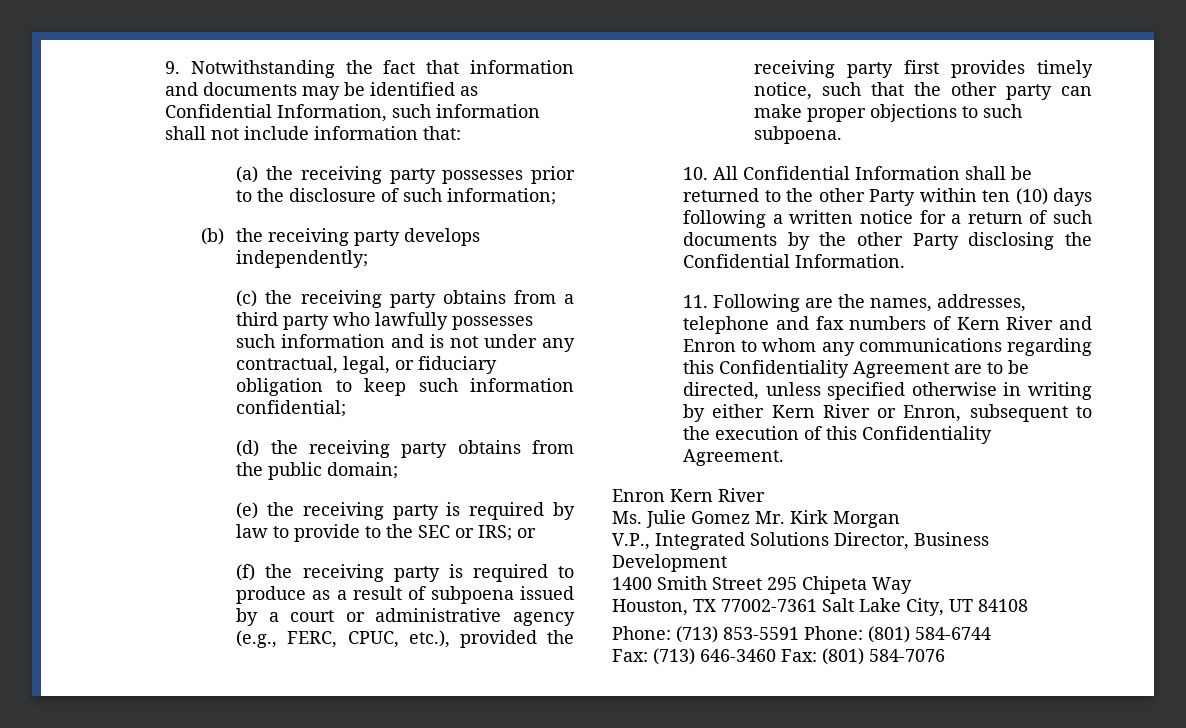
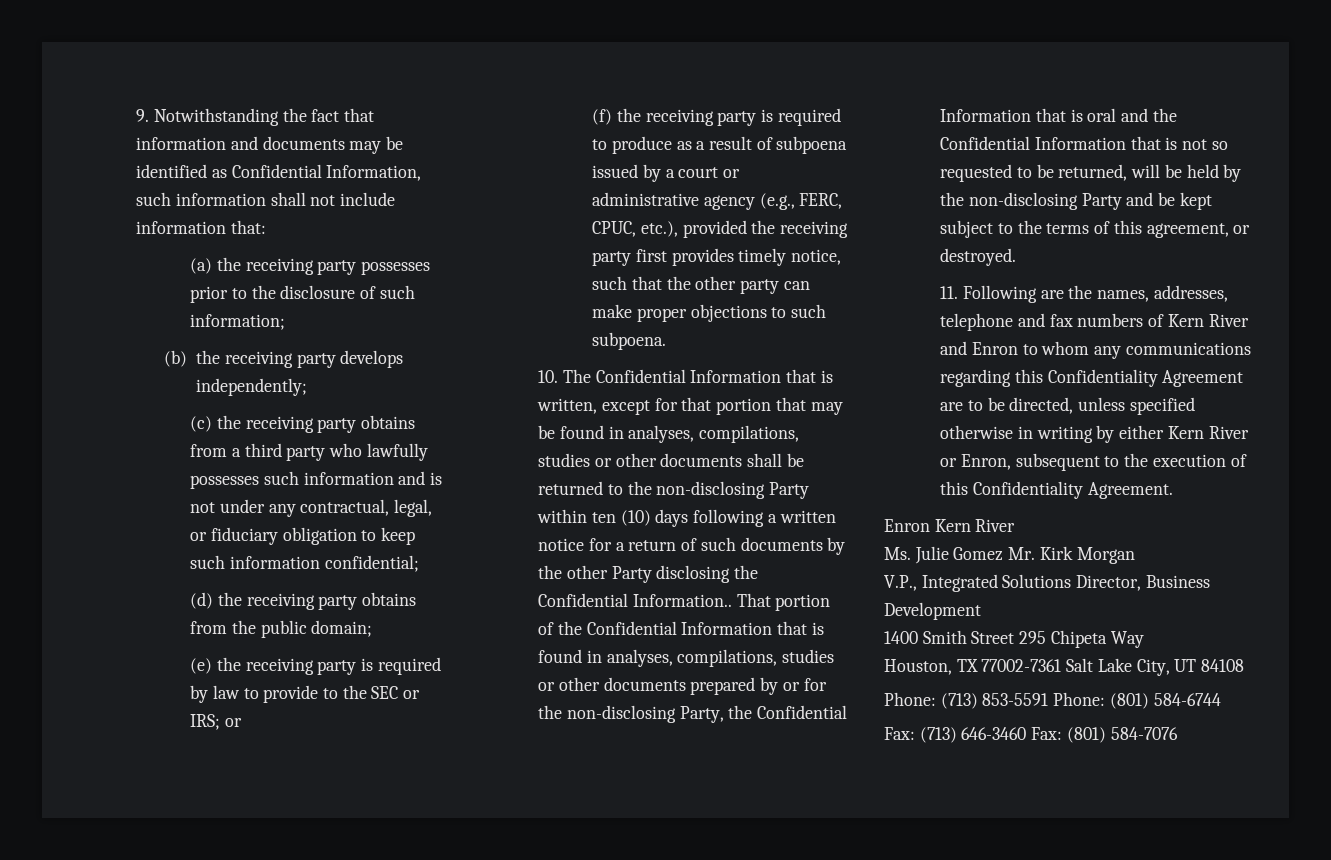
- 10. All Confidential Information shall be returned to the other Party within ten (10) days following a written notice for a return of such documents by the other Party disclosing the Confidential Information.
+ 10. The Confidential Information that is written, except for that portion that may be found in analyses, compilations, studies or other documents shall be returned to the non-disclosing Party within ten (10) days following a written notice for a return of such documents by the other Party disclosing the Confidential Information.. That portion of the Confidential Information that is found in analyses, compilations, studies or other documents prepared by or for the non-disclosing Party, the Confidential Information that is oral and the Confidential Information that is not so requested to be returned, will be held by the non-disclosing Party and be kept subject to the terms of this agreement, or destroyed.

